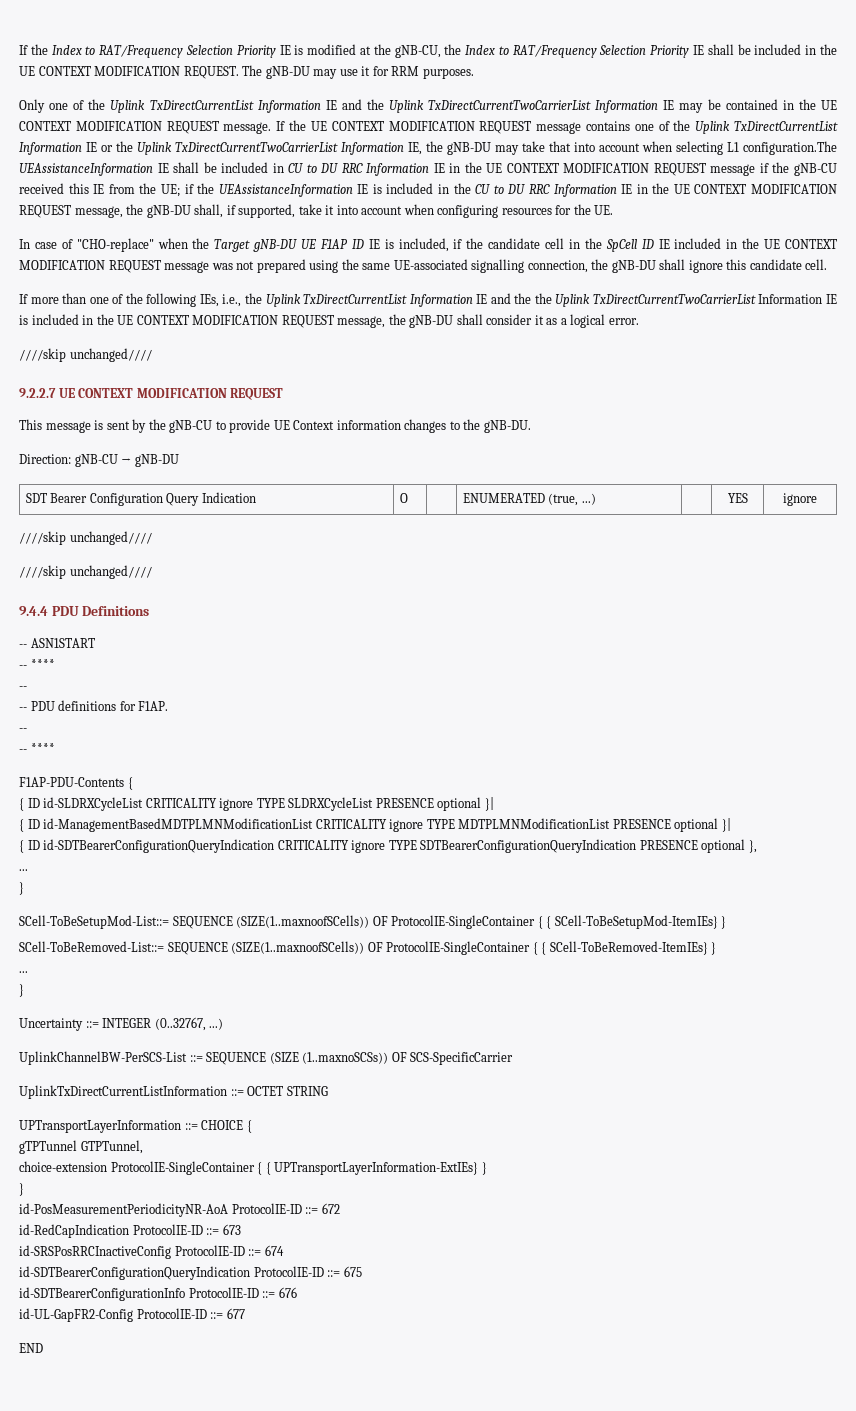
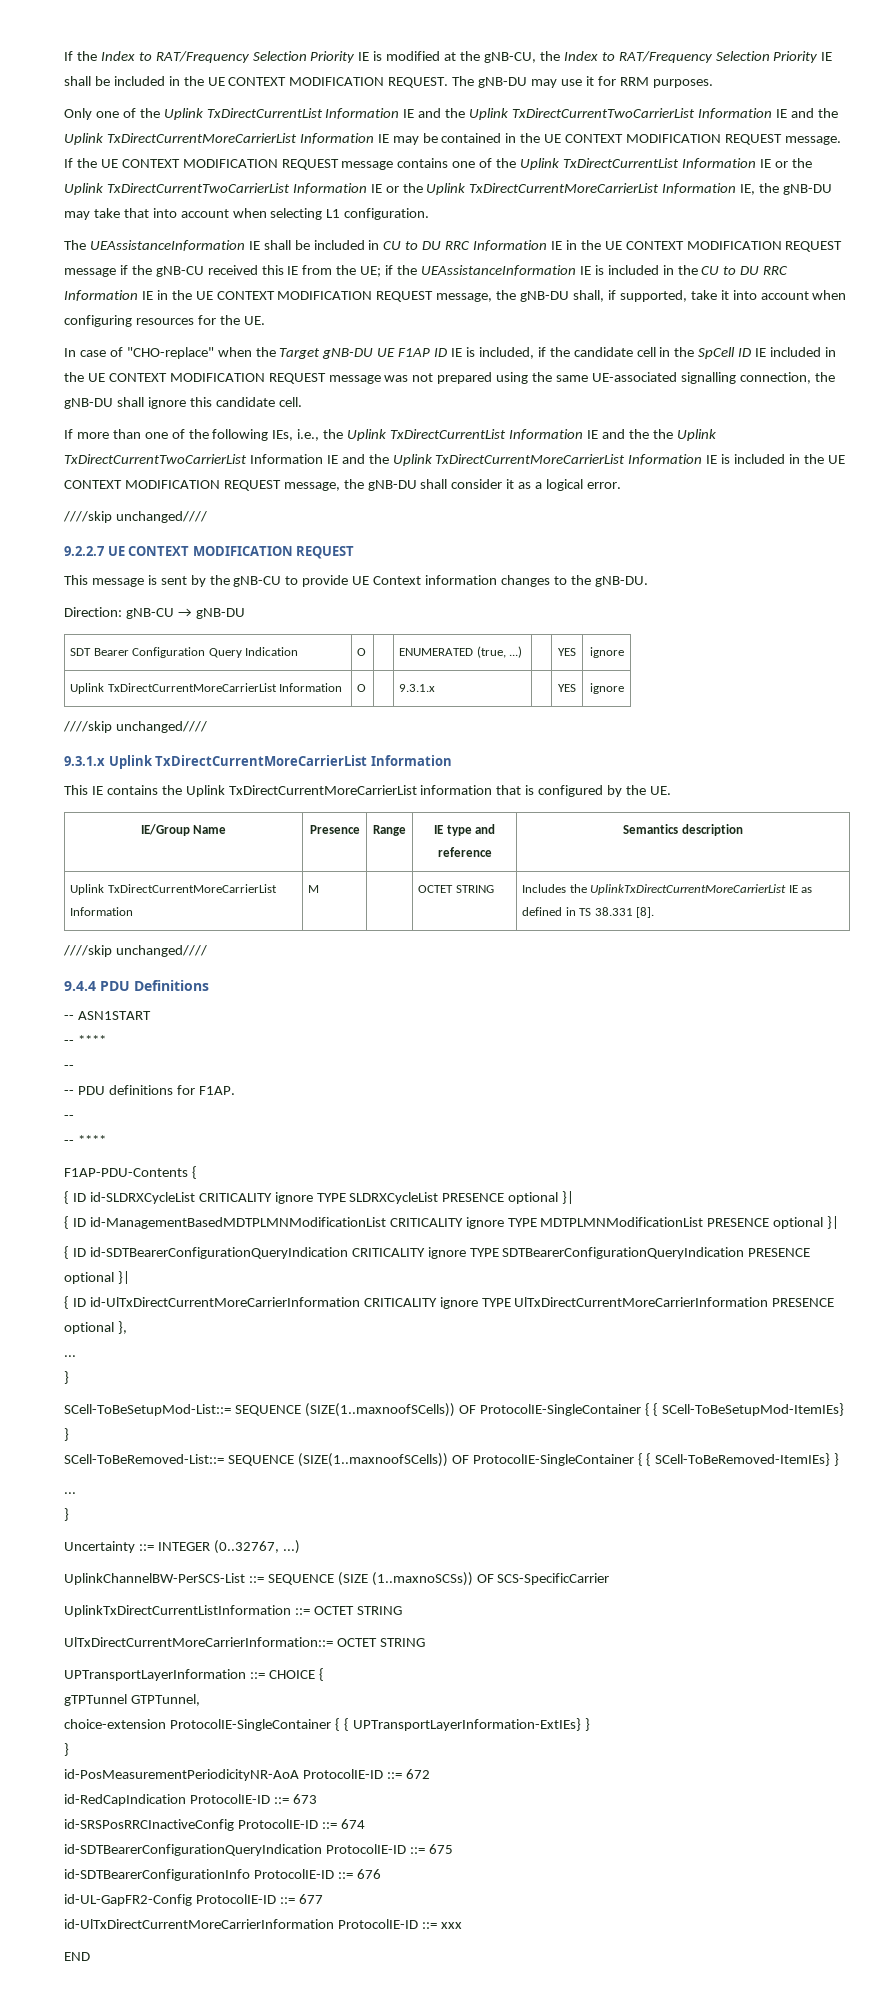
- Only one of the Uplink TxDirectCurrentList Information IE and the Uplink TxDirectCurrentTwoCarrierList Information IE may be contained in the UE CONTEXT MODIFICATION REQUEST message.
+ Only one of the Uplink TxDirectCurrentList Information IE and the Uplink TxDirectCurrentTwoCarrierList Information IE and the Uplink TxDirectCurrentMoreCarrierList Information IE may be contained in the UE CONTEXT MODIFICATION REQUEST message.
- If the UE CONTEXT MODIFICATION REQUEST message contains one of the Uplink TxDirectCurrentList Information IE or the Uplink TxDirectCurrentTwoCarrierList Information IE, the gNB-DU may take that into account when selecting L1 configuration.The UEAssistanceInformation IE shall be included in CU to DU RRC Information IE in the UE CONTEXT MODIFICATION REQUEST message if the gNB-CU received this IE from the UE;
+ If the UE CONTEXT MODIFICATION REQUEST message contains one of the Uplink TxDirectCurrentList Information IE or the Uplink TxDirectCurrentTwoCarrierList Information IE or the Uplink TxDirectCurrentMoreCarrierList Information IE, the gNB-DU may take that into account when selecting L1 configuration.
+ The UEAssistanceInformation IE shall be included in CU to DU RRC Information IE in the UE CONTEXT MODIFICATION REQUEST message if the gNB-CU received this IE from the UE;
- If more than one of the following IEs, i.e., the Uplink TxDirectCurrentList Information IE and the the Uplink TxDirectCurrentTwoCarrierList Information IE is included in the UE CONTEXT MODIFICATION REQUEST message, the gNB-DU shall consider it as a logical error.
+ If more than one of the following IEs, i.e., the Uplink TxDirectCurrentList Information IE and the the Uplink TxDirectCurrentTwoCarrierList Information IE and the Uplink TxDirectCurrentMoreCarrierList Information IE is included in the UE CONTEXT MODIFICATION REQUEST message, the gNB-DU shall consider it as a logical error.
  SDT Bearer Configuration Query Indication | O | | ENUMERATED (true, ...) | | YES | ignore
+ Uplink TxDirectCurrentMoreCarrierList Information | O | | 9.3.1.x | | YES | ignore
  ////skip unchanged////
+ 9.3.1.x Uplink TxDirectCurrentMoreCarrierList Information
+ This IE contains the Uplink TxDirectCurrentMoreCarrierList information that is configured by the UE.
+ IE/Group Name | Presence | Range | IE type and reference | Semantics description
+ Uplink TxDirectCurrentMoreCarrierList Information | M | | OCTET STRING | Includes the UplinkTxDirectCurrentMoreCarrierList IE as defined in TS 38.331 [8].
- { ID id-SDTBearerConfigurationQueryIndication CRITICALITY ignore TYPE SDTBearerConfigurationQueryIndication PRESENCE optional },
+ { ID id-SDTBearerConfigurationQueryIndication CRITICALITY ignore TYPE SDTBearerConfigurationQueryIndication PRESENCE optional }|
+ { ID id-UlTxDirectCurrentMoreCarrierInformation CRITICALITY ignore TYPE UlTxDirectCurrentMoreCarrierInformation PRESENCE optional },
+ UlTxDirectCurrentMoreCarrierInformation::= OCTET STRING
+ id-UlTxDirectCurrentMoreCarrierInformation ProtocolIE-ID ::= xxx

